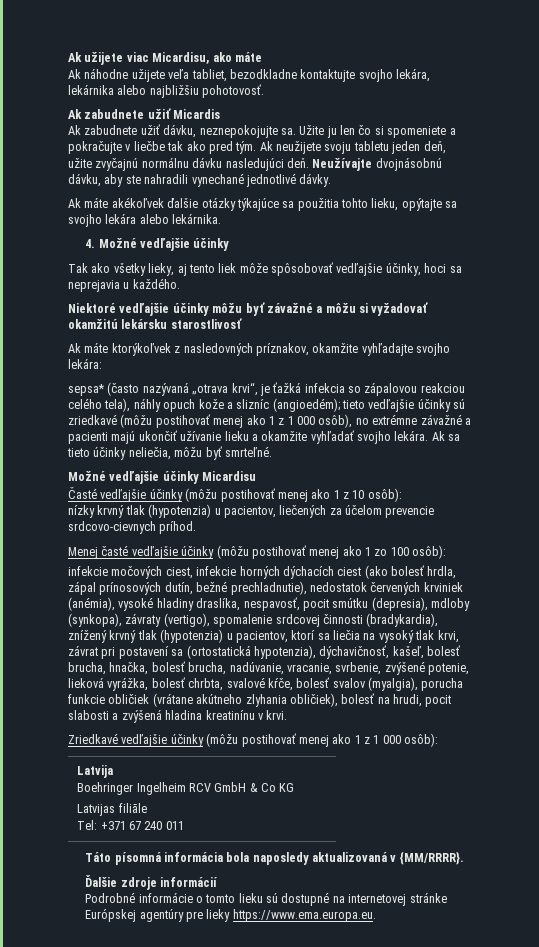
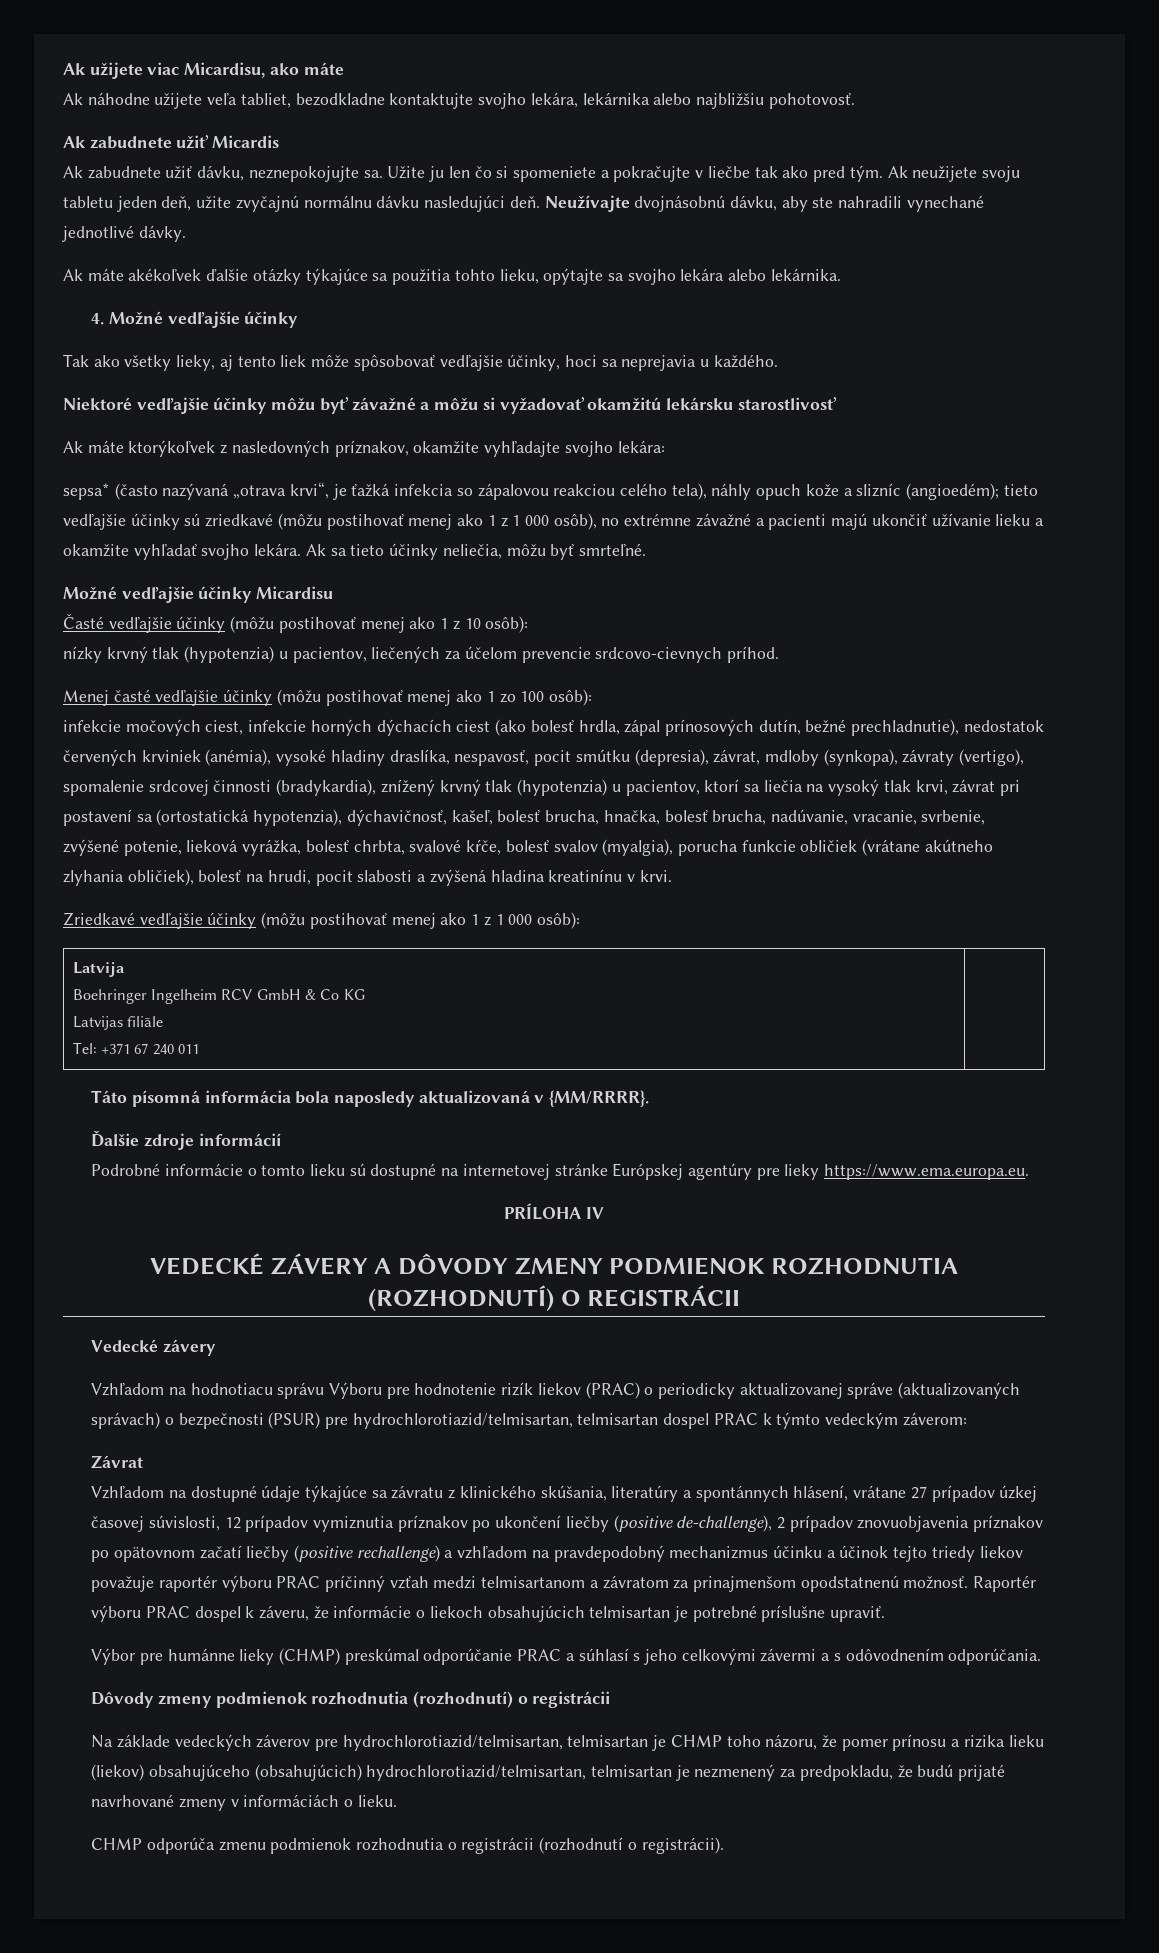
- infekcie močových ciest, infekcie horných dýchacích ciest (ako bolesť hrdla, zápal prínosových dutín, bežné prechladnutie), nedostatok červených krviniek (anémia), vysoké hladiny draslíka, nespavosť, pocit smútku (depresia), mdloby (synkopa), závraty (vertigo), spomalenie srdcovej činnosti (bradykardia), znížený krvný tlak (hypotenzia) u pacientov, ktorí sa liečia na vysoký tlak krvi, závrat pri postavení sa (ortostatická hypotenzia), dýchavičnosť, kašeľ, bolesť brucha, hnačka, bolesť brucha, nadúvanie, vracanie, svrbenie, zvýšené potenie, lieková vyrážka, bolesť chrbta, svalové kŕče, bolesť svalov (myalgia), porucha funkcie obličiek (vrátane akútneho zlyhania obličiek), bolesť na hrudi, pocit slabosti a zvýšená hladina kreatinínu v krvi.
+ infekcie močových ciest, infekcie horných dýchacích ciest (ako bolesť hrdla, zápal prínosových dutín, bežné prechladnutie), nedostatok červených krviniek (anémia), vysoké hladiny draslíka, nespavosť, pocit smútku (depresia), závrat, mdloby (synkopa), závraty (vertigo), spomalenie srdcovej činnosti (bradykardia), znížený krvný tlak (hypotenzia) u pacientov, ktorí sa liečia na vysoký tlak krvi, závrat pri postavení sa (ortostatická hypotenzia), dýchavičnosť, kašeľ, bolesť brucha, hnačka, bolesť brucha, nadúvanie, vracanie, svrbenie, zvýšené potenie, lieková vyrážka, bolesť chrbta, svalové kŕče, bolesť svalov (myalgia), porucha funkcie obličiek (vrátane akútneho zlyhania obličiek), bolesť na hrudi, pocit slabosti a zvýšená hladina kreatinínu v krvi.
+ PRÍLOHA IV
+ VEDECKÉ ZÁVERY A DÔVODY ZMENY PODMIENOK ROZHODNUTIA (ROZHODNUTÍ) O REGISTRÁCII
+ Vedecké závery
+ Vzhľadom na hodnotiacu správu Výboru pre hodnotenie rizík liekov (PRAC) o periodicky aktualizovanej správe (aktualizovaných správach) o bezpečnosti (PSUR) pre hydrochlorotiazid/telmisartan, telmisartan dospel PRAC k týmto vedeckým záverom:
+ Závrat
+ Vzhľadom na dostupné údaje týkajúce sa závratu z klinického skúšania, literatúry a spontánnych hlásení, vrátane 27 prípadov úzkej časovej súvislosti, 12 prípadov vymiznutia príznakov po ukončení liečby (positive de-challenge), 2 prípadov znovuobjavenia príznakov po opätovnom začatí liečby (positive rechallenge) a vzhľadom na pravdepodobný mechanizmus účinku a účinok tejto triedy liekov považuje raportér výboru PRAC príčinný vzťah medzi telmisartanom a závratom za prinajmenšom opodstatnenú možnosť. Raportér výboru PRAC dospel k záveru, že informácie o liekoch obsahujúcich telmisartan je potrebné príslušne upraviť.
+ Výbor pre humánne lieky (CHMP) preskúmal odporúčanie PRAC a súhlasí s jeho celkovými závermi a s odôvodnením odporúčania.
+ Dôvody zmeny podmienok rozhodnutia (rozhodnutí) o registrácii
+ Na základe vedeckých záverov pre hydrochlorotiazid/telmisartan, telmisartan je CHMP toho názoru, že pomer prínosu a rizika lieku (liekov) obsahujúceho (obsahujúcich) hydrochlorotiazid/telmisartan, telmisartan je nezmenený za predpokladu, že budú prijaté navrhované zmeny v informáciách o lieku.
+ CHMP odporúča zmenu podmienok rozhodnutia o registrácii (rozhodnutí o registrácii).

